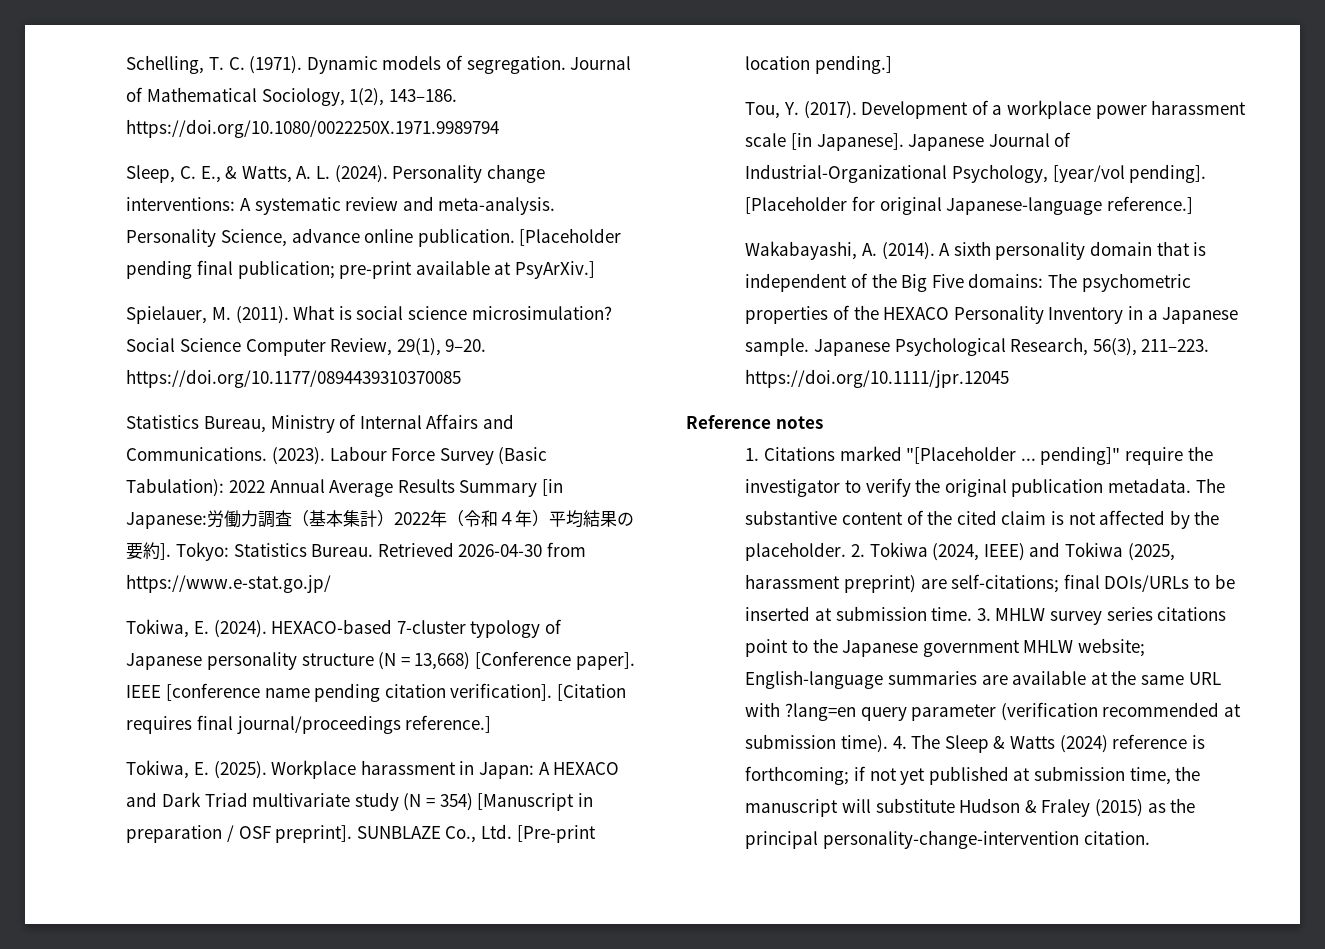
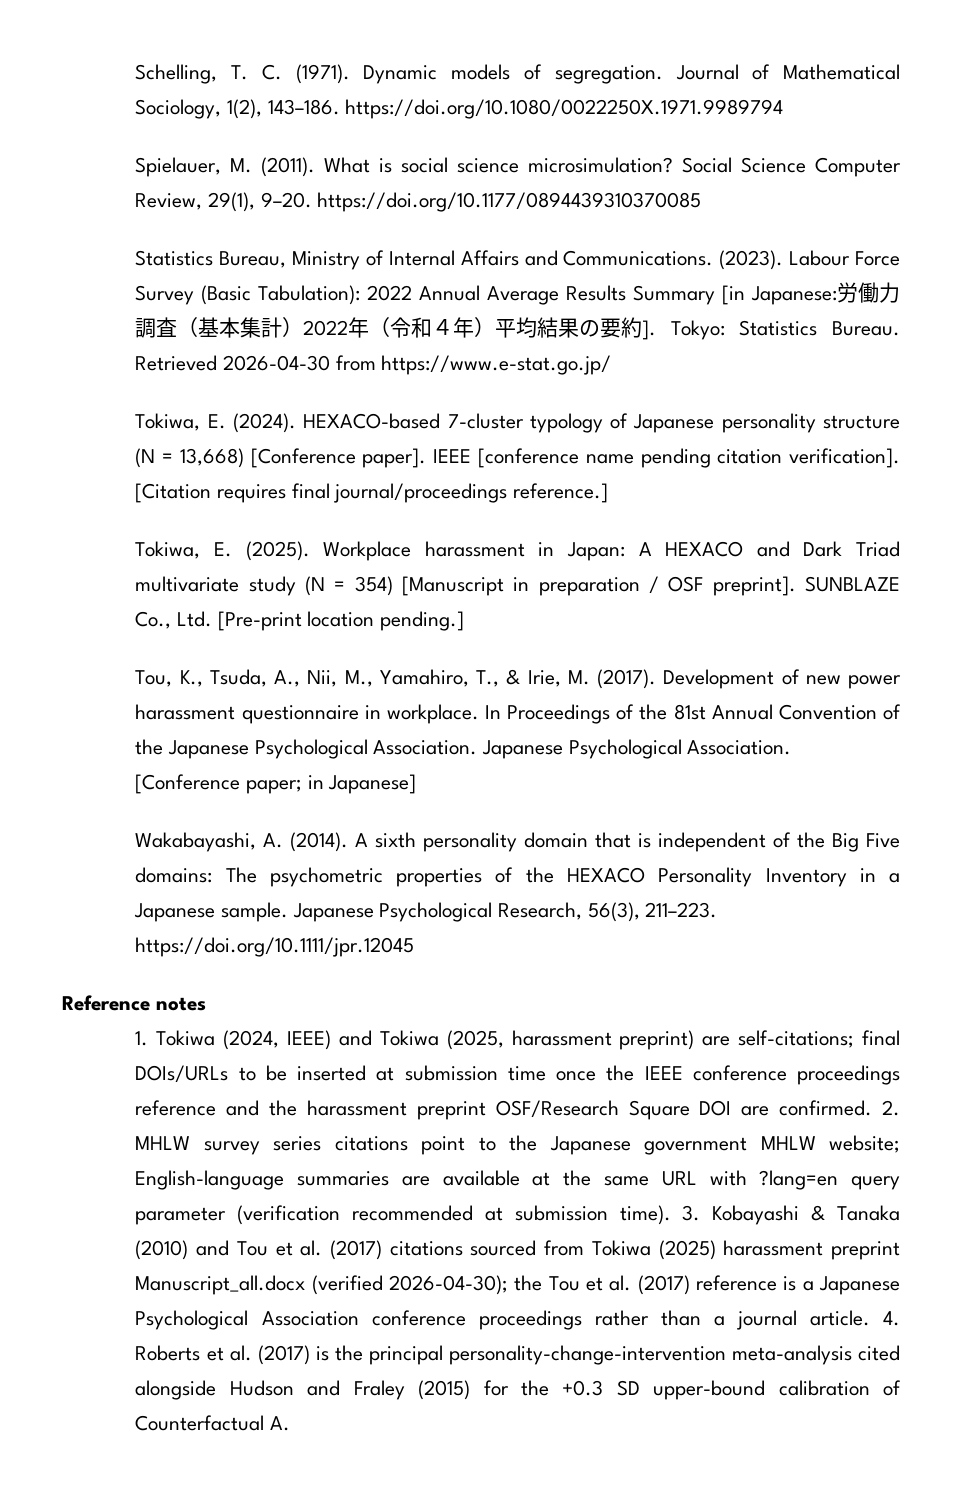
- Sleep, C. E., & Watts, A. L. (2024). Personality change interventions: A systematic review and meta-analysis. Personality Science, advance online publication. [Placeholder pending final publication; pre-print available at PsyArXiv.]
- Tou, Y. (2017). Development of a workplace power harassment scale [in Japanese]. Japanese Journal of Industrial-Organizational Psychology, [year/vol pending]. [Placeholder for original Japanese-language reference.]
+ Tou, K., Tsuda, A., Nii, M., Yamahiro, T., & Irie, M. (2017). Development of new power harassment questionnaire in workplace. In Proceedings of the 81st Annual Convention of the Japanese Psychological Association. Japanese Psychological Association. [Conference paper; in Japanese]
- 1. Citations marked "[Placeholder ... pending]" require the investigator to verify the original publication metadata. The substantive content of the cited claim is not affected by the placeholder. 2. Tokiwa (2024, IEEE) and Tokiwa (2025, harassment preprint) are self-citations; final DOIs/URLs to be inserted at submission time. 3. MHLW survey series citations point to the Japanese government MHLW website; English-language summaries are available at the same URL with ?lang=en query parameter (verification recommended at submission time).
+ 1. Tokiwa (2024, IEEE) and Tokiwa (2025, harassment preprint) are self-citations; final DOIs/URLs to be inserted at submission time once the IEEE conference proceedings reference and the harassment preprint OSF/Research Square DOI are confirmed. 2. MHLW survey series citations point to the Japanese government MHLW website; English-language summaries are available at the same URL with ?lang=en query parameter (verification recommended at submission time).
- 4. The Sleep & Watts (2024) reference is forthcoming; if not yet published at submission time, the manuscript will substitute Hudson & Fraley (2015) as the principal personality-change-intervention citation.
+ 3. Kobayashi & Tanaka (2010) and Tou et al. (2017) citations sourced from Tokiwa (2025) harassment preprint Manuscript_all.docx (verified 2026-04-30); the Tou et al. (2017) reference is a Japanese Psychological Association conference proceedings rather than a journal article. 4. Roberts et al. (2017) is the principal personality-change-intervention meta-analysis cited alongside Hudson and Fraley (2015) for the +0.3 SD upper-bound calibration of Counterfactual A.

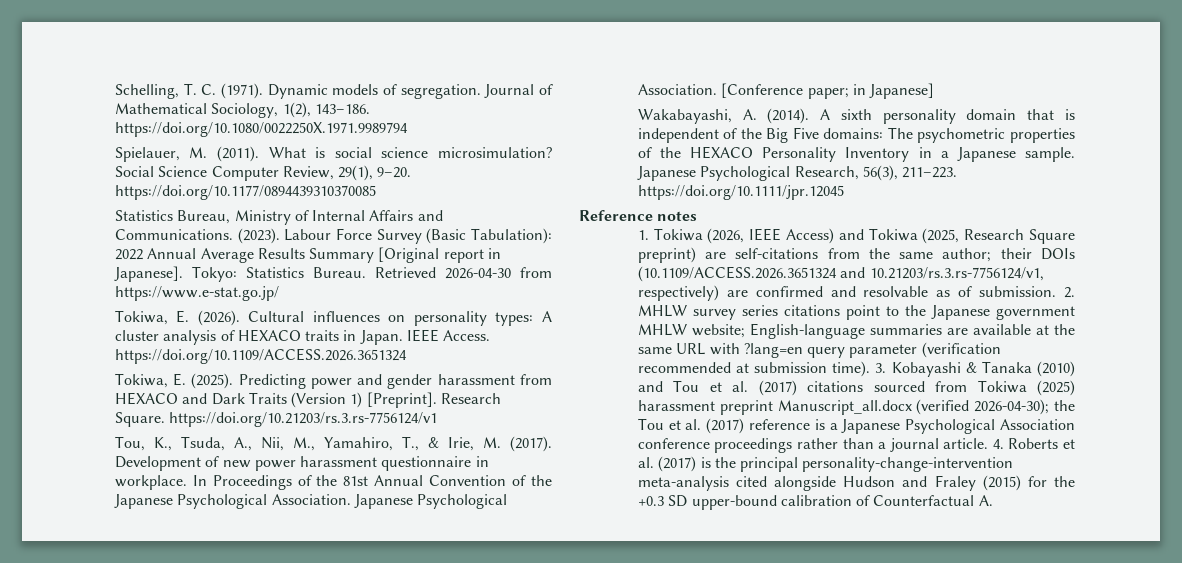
- Labour Force Survey (Basic Tabulation): 2022 Annual Average Results Summary [in Japanese:労働力調査（基本集計）2022年（令和４年）平均結果の要約].
+ Labour Force Survey (Basic Tabulation): 2022 Annual Average Results Summary [Original report in Japanese].
- Tokiwa, E. (2024). HEXACO-based 7-cluster typology of Japanese personality structure (N = 13,668) [Conference paper]. IEEE [conference name pending citation verification]. [Citation requires final journal/proceedings reference.]
- Tokiwa, E. (2025). Workplace harassment in Japan: A HEXACO and Dark Triad multivariate study (N = 354) [Manuscript in preparation / OSF preprint]. SUNBLAZE Co., Ltd. [Pre-print location pending.]
+ Tokiwa, E. (2026). Cultural influences on personality types: A cluster analysis of HEXACO traits in Japan. IEEE Access. https://doi.org/10.1109/ACCESS.2026.3651324
+ Tokiwa, E. (2025). Predicting power and gender harassment from HEXACO and Dark Traits (Version 1) [Preprint]. Research Square. https://doi.org/10.21203/rs.3.rs-7756124/v1
- 1. Tokiwa (2024, IEEE) and Tokiwa (2025, harassment preprint) are self-citations; final DOIs/URLs to be inserted at submission time once the IEEE conference proceedings reference and the harassment preprint OSF/Research Square DOI are confirmed.
+ 1. Tokiwa (2026, IEEE Access) and Tokiwa (2025, Research Square preprint) are self-citations from the same author; their DOIs (10.1109/ACCESS.2026.3651324 and 10.21203/rs.3.rs-7756124/v1, respectively) are confirmed and resolvable as of submission.

